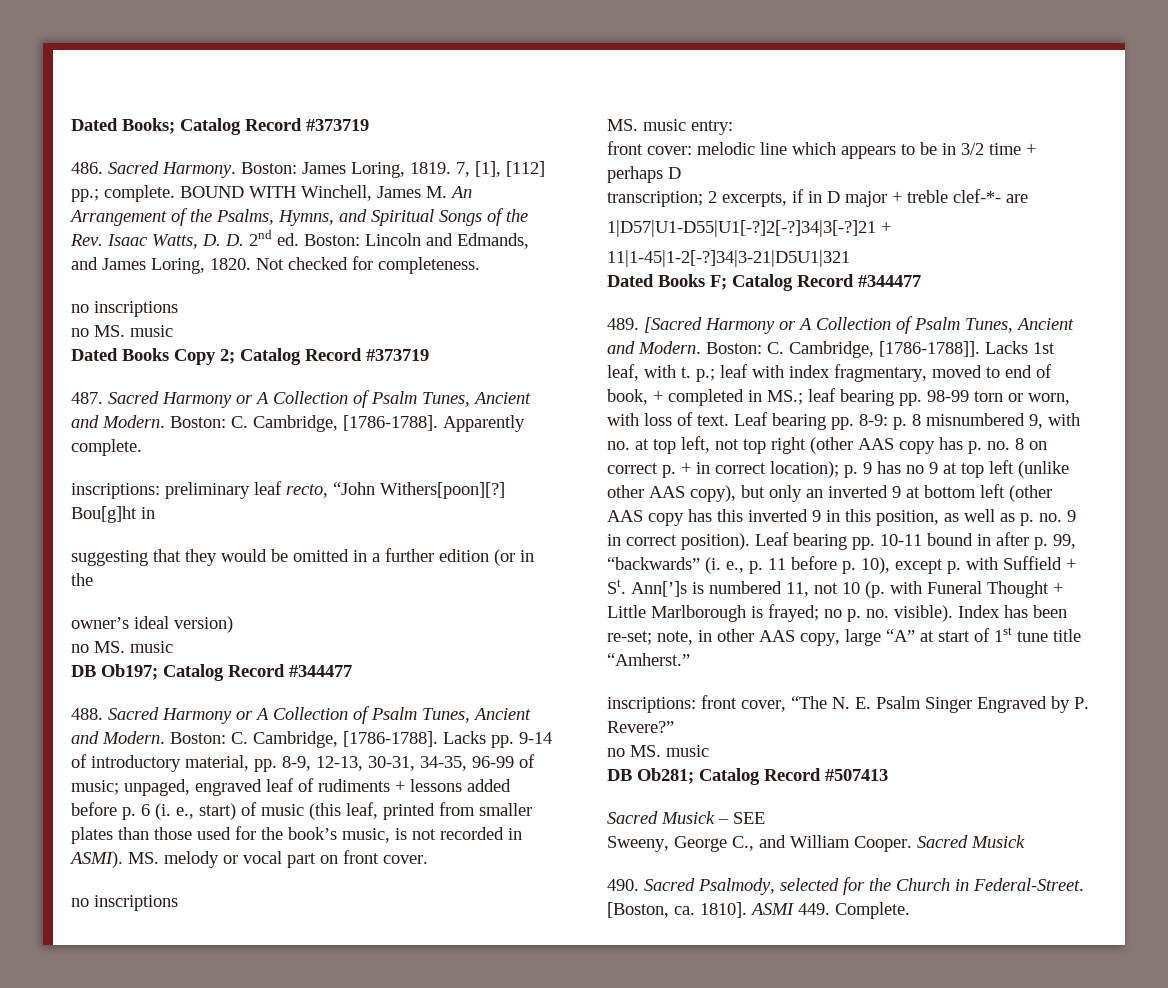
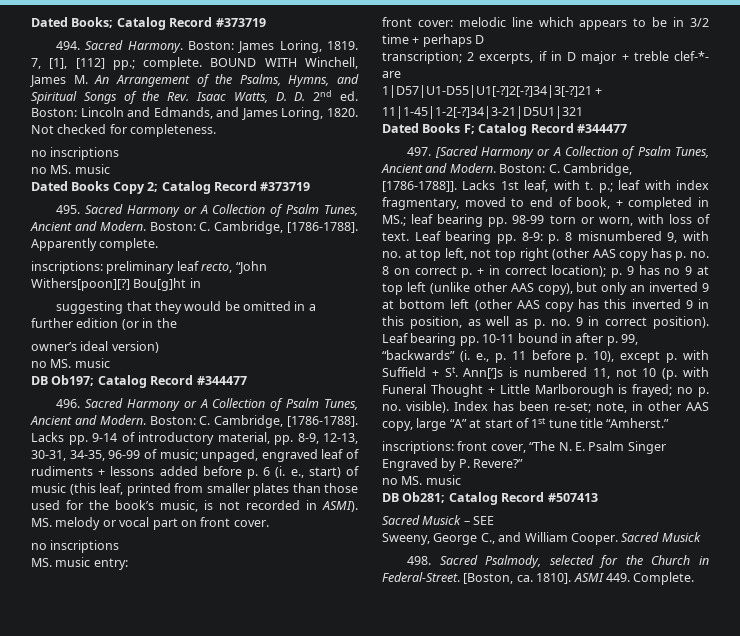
- 486. Sacred Harmony.
+ 494. Sacred Harmony.
- 487. Sacred Harmony or A Collection of Psalm Tunes, Ancient and Modern.
+ 495. Sacred Harmony or A Collection of Psalm Tunes, Ancient and Modern.
- 488. Sacred Harmony or A Collection of Psalm Tunes, Ancient and Modern.
+ 496. Sacred Harmony or A Collection of Psalm Tunes, Ancient and Modern.
- 489. [Sacred Harmony or A Collection of Psalm Tunes, Ancient and Modern.
+ 497. [Sacred Harmony or A Collection of Psalm Tunes, Ancient and Modern.
- 490. Sacred Psalmody, selected for the Church in Federal-Street.
+ 498. Sacred Psalmody, selected for the Church in Federal-Street.

